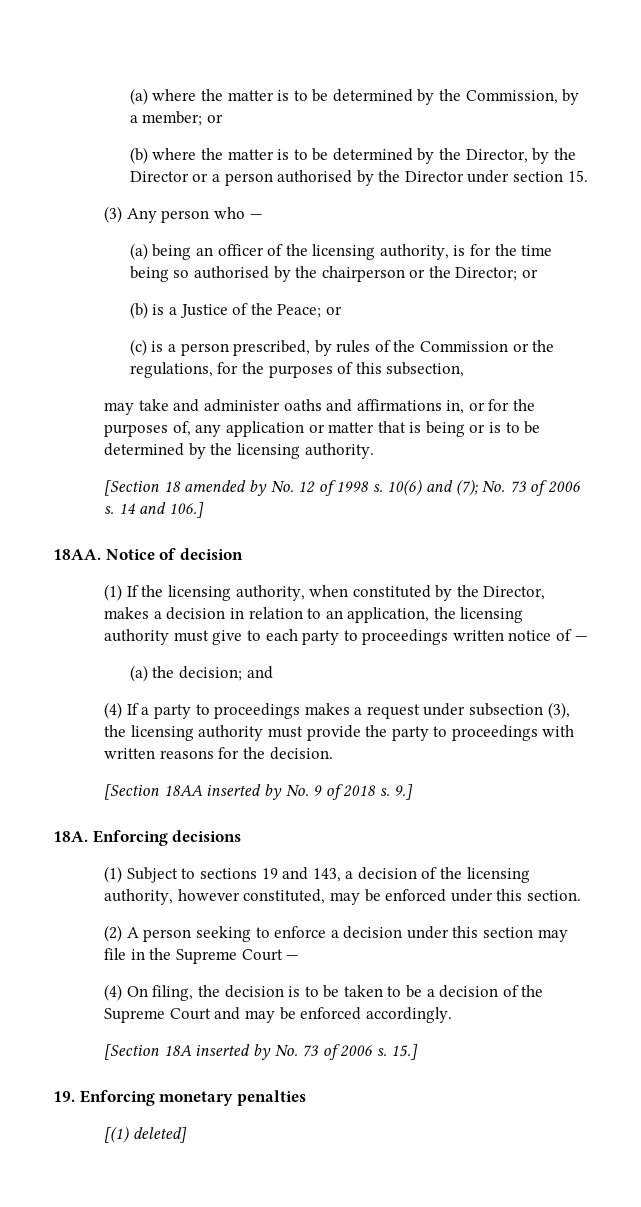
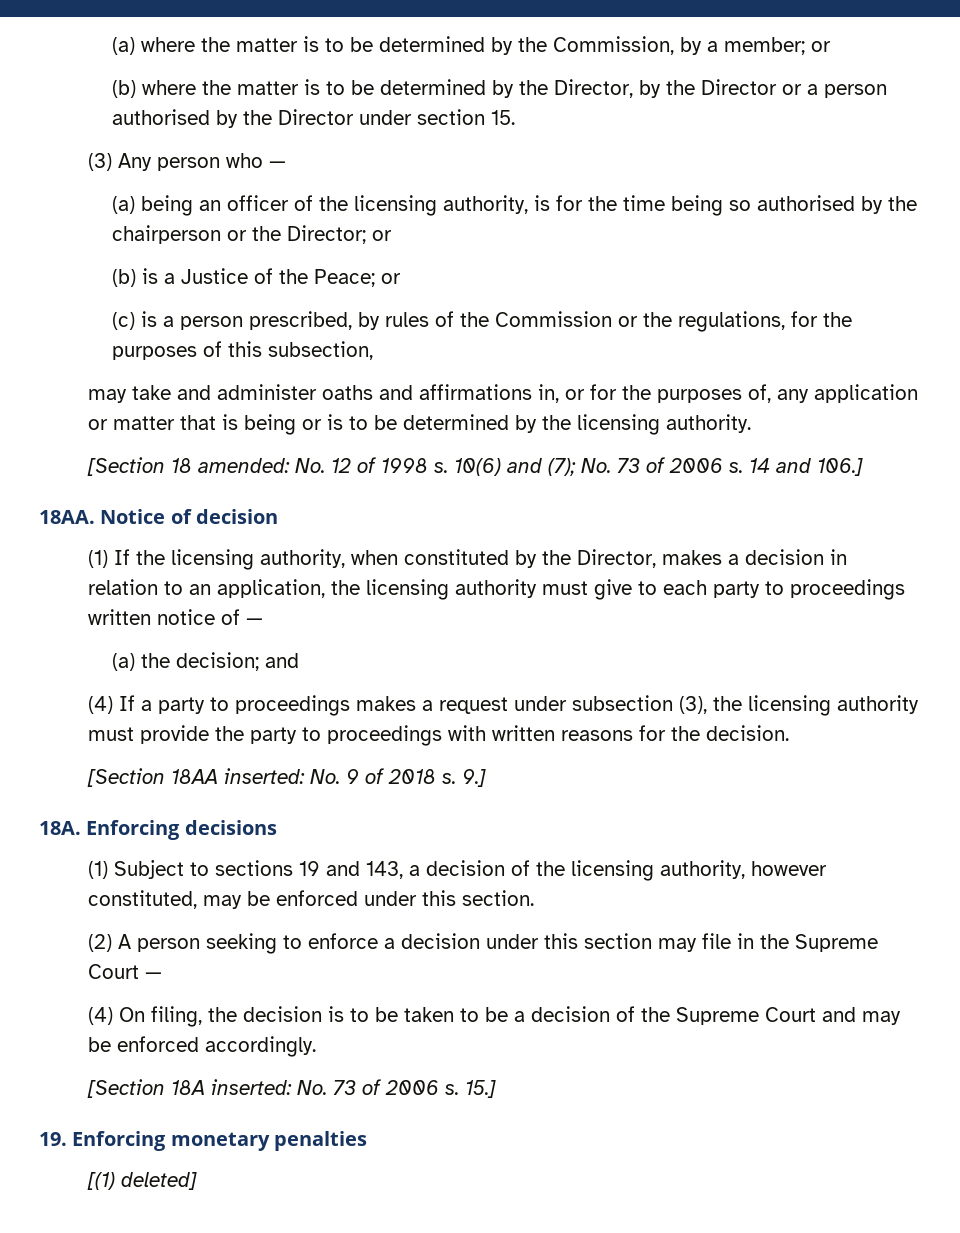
- [Section 18 amended by No. 12 of 1998 s.
+ [Section 18 amended: No. 12 of 1998 s.
- [Section 18AA inserted by No. 9 of 2018 s.
+ [Section 18AA inserted: No. 9 of 2018 s.
- [Section 18A inserted by No. 73 of 2006 s.
+ [Section 18A inserted: No. 73 of 2006 s.

